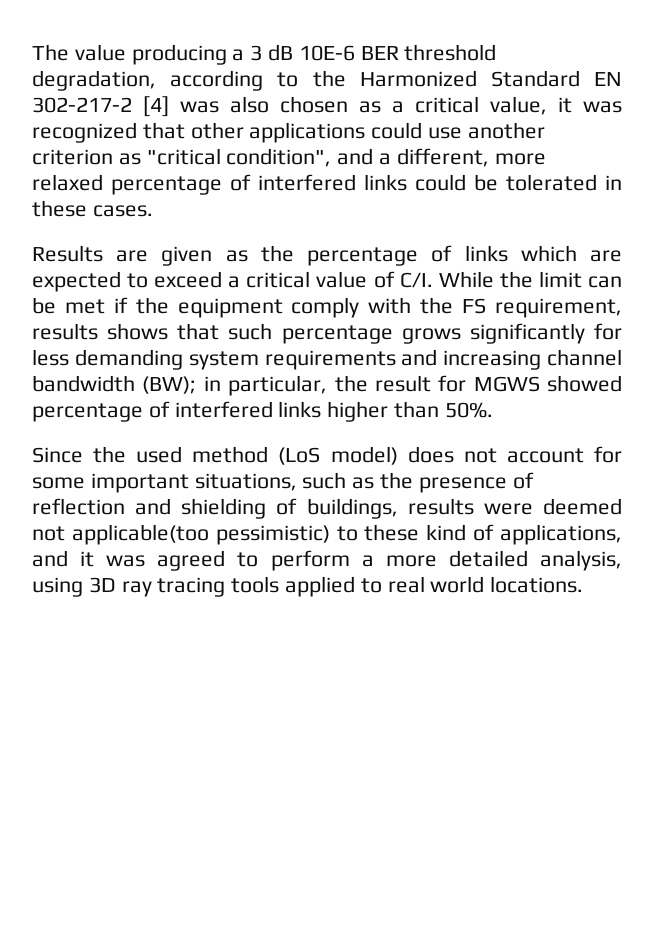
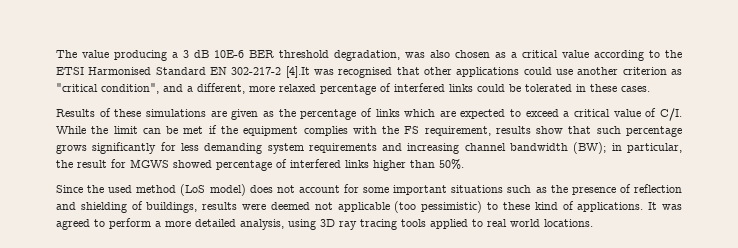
- The value producing a 3 dB 10E-6 BER threshold degradation, according to the Harmonized Standard EN 302-217-2 [4] was also chosen as a critical value, it was recognized that other applications could use another criterion as "critical condition", and a different, more relaxed percentage of interfered links could be tolerated in these cases.
+ The value producing a 3 dB 10E-6 BER threshold degradation, was also chosen as a critical value according to the ETSI Harmonised Standard EN 302-217-2 [4].It was recognised that other applications could use another criterion as "critical condition", and a different, more relaxed percentage of interfered links could be tolerated in these cases.
- Results are given as the percentage of links which are expected to exceed a critical value of C/I. While the limit can be met if the equipment comply with the FS requirement, results shows that such percentage grows significantly for less demanding system requirements and increasing channel bandwidth (BW);
+ Results of these simulations are given as the percentage of links which are expected to exceed a critical value of C/I. While the limit can be met if the equipment complies with the FS requirement, results show that such percentage grows significantly for less demanding system requirements and increasing channel bandwidth (BW);
- Since the used method (LoS model) does not account for some important situations, such as the presence of reflection and shielding of buildings, results were deemed not applicable(too pessimistic) to these kind of applications, and it was agreed to perform a more detailed analysis, using 3D ray tracing tools applied to real world locations.
+ Since the used method (LoS model) does not account for some important situations such as the presence of reflection and shielding of buildings, results were deemed not applicable (too pessimistic) to these kind of applications. It was agreed to perform a more detailed analysis, using 3D ray tracing tools applied to real world locations.

